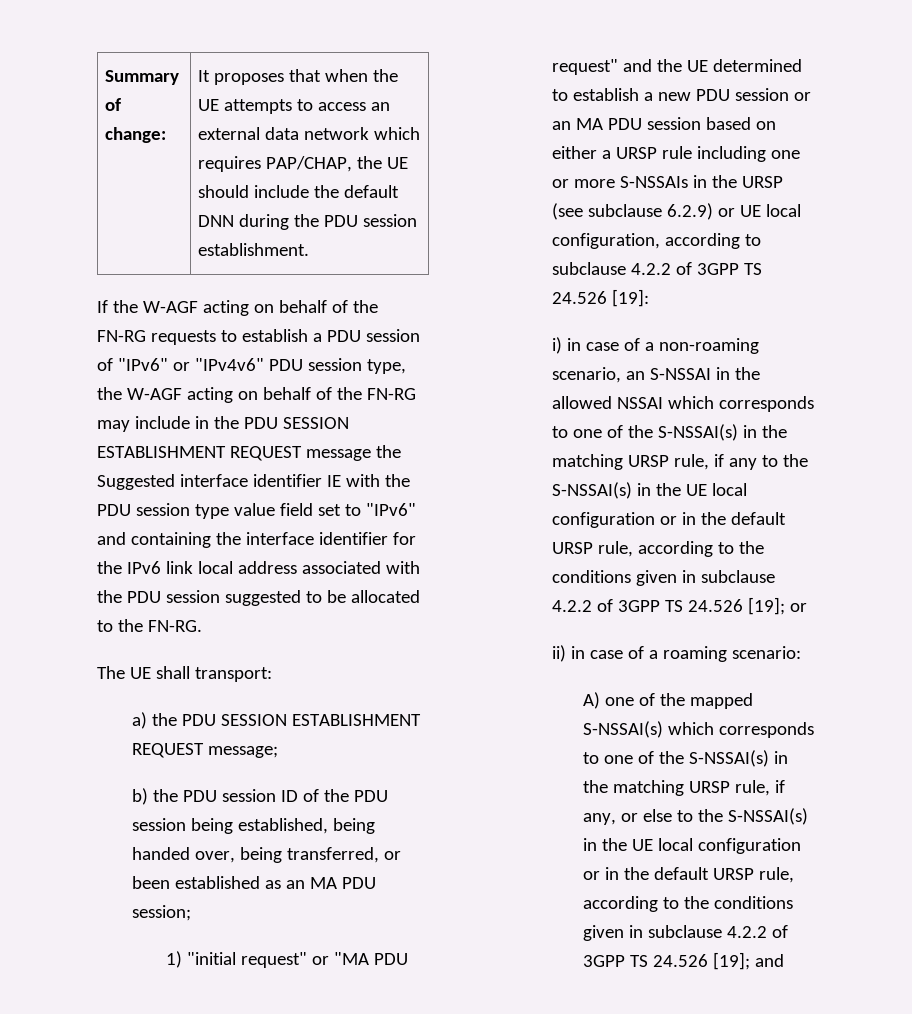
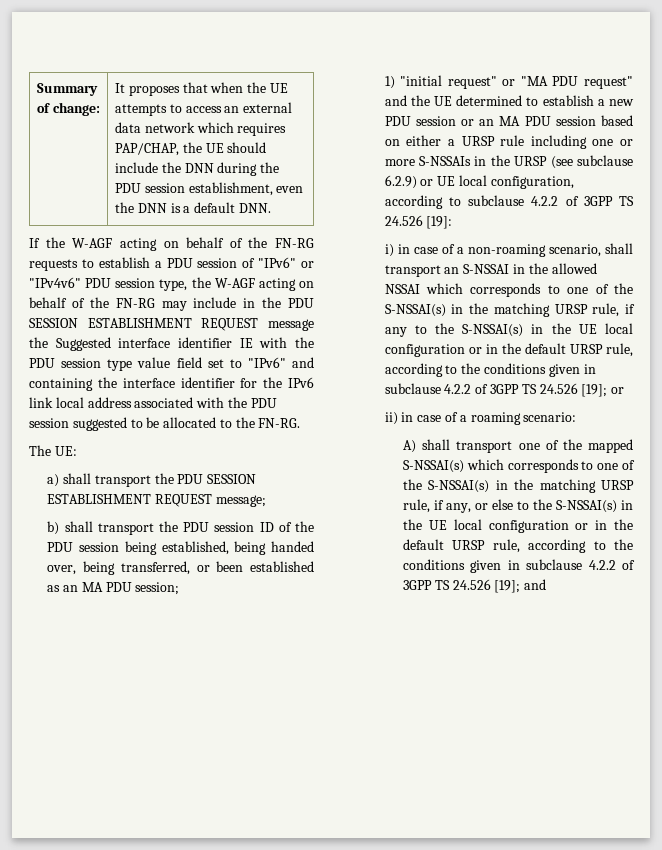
- Summary of change: | It proposes that when the UE attempts to access an external data network which requires PAP/CHAP, the UE should include the default DNN during the PDU session establishment.
+ Summary of change: | It proposes that when the UE attempts to access an external data network which requires PAP/CHAP, the UE should include the DNN during the PDU session establishment, even the DNN is a default DNN.
- The UE shall transport:
+ The UE:
- a) the PDU SESSION ESTABLISHMENT REQUEST message;
+ a) shall transport the PDU SESSION ESTABLISHMENT REQUEST message;
- b) the PDU session ID of the PDU session being established, being handed over, being transferred, or been established as an MA PDU session;
+ b) shall transport the PDU session ID of the PDU session being established, being handed over, being transferred, or been established as an MA PDU session;
- i) in case of a non-roaming scenario, an S-NSSAI in the allowed NSSAI which corresponds to one of the S-NSSAI(s) in the matching URSP rule, if any to the S-NSSAI(s) in the UE local configuration or in the default URSP rule, according to the conditions given in subclause 4.2.2 of 3GPP TS 24.526 [19]; or
+ i) in case of a non-roaming scenario, shall transport an S-NSSAI in the allowed NSSAI which corresponds to one of the S-NSSAI(s) in the matching URSP rule, if any to the S-NSSAI(s) in the UE local configuration or in the default URSP rule, according to the conditions given in subclause 4.2.2 of 3GPP TS 24.526 [19]; or
- A) one of the mapped S-NSSAI(s) which corresponds to one of the S-NSSAI(s) in the matching URSP rule, if any, or else to the S-NSSAI(s) in the UE local configuration or in the default URSP rule, according to the conditions given in subclause 4.2.2 of 3GPP TS 24.526 [19]; and
+ A) shall transport one of the mapped S-NSSAI(s) which corresponds to one of the S-NSSAI(s) in the matching URSP rule, if any, or else to the S-NSSAI(s) in the UE local configuration or in the default URSP rule, according to the conditions given in subclause 4.2.2 of 3GPP TS 24.526 [19]; and

